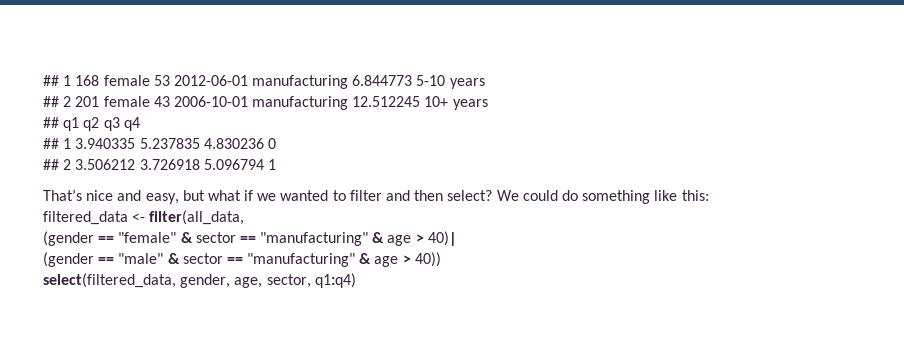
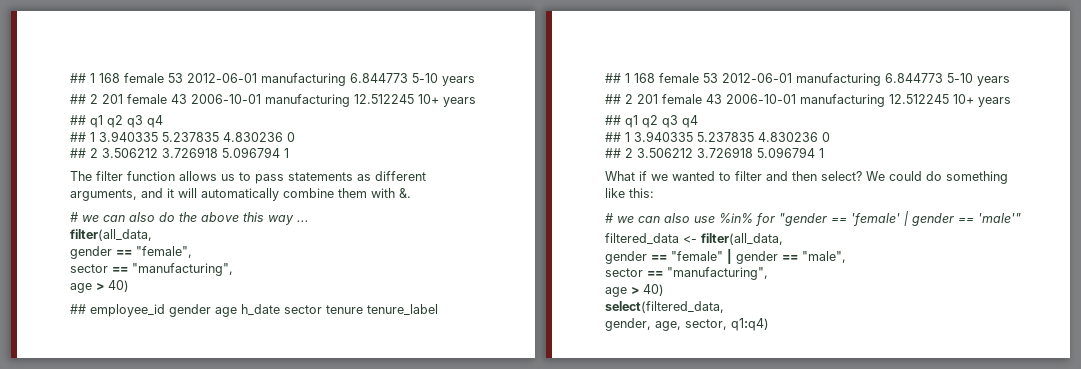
- That’s nice and easy, but what if we wanted to filter and then select?
+ The filter function allows us to pass statements as different arguments, and it will automatically combine them with &.
+ # we can also do the above this way ...
+ filter(all_data,
+ gender == "female",
+ sector == "manufacturing",
+ age > 40)
+ ## employee_id gender age h_date sector tenure tenure_label
+ ## 1 168 female 53 2012-06-01 manufacturing 6.844773 5-10 years
+ ## 2 201 female 43 2006-10-01 manufacturing 12.512245 10+ years
+ ## q1 q2 q3 q4
+ ## 1 3.940335 5.237835 4.830236 0
+ ## 2 3.506212 3.726918 5.096794 1
+ What if we wanted to filter and then select?
+ # we can also use %in% for "gender == 'female' | gender == 'male'"
- (gender == "female" & sector == "manufacturing" & age > 40)|
- (gender == "male" & sector == "manufacturing" & age > 40))
+ gender == "female" | gender == "male",
+ sector == "manufacturing",
+ age > 40)
- select(filtered_data, gender, age, sector, q1:q4)
+ select(filtered_data,
+ gender, age, sector, q1:q4)

